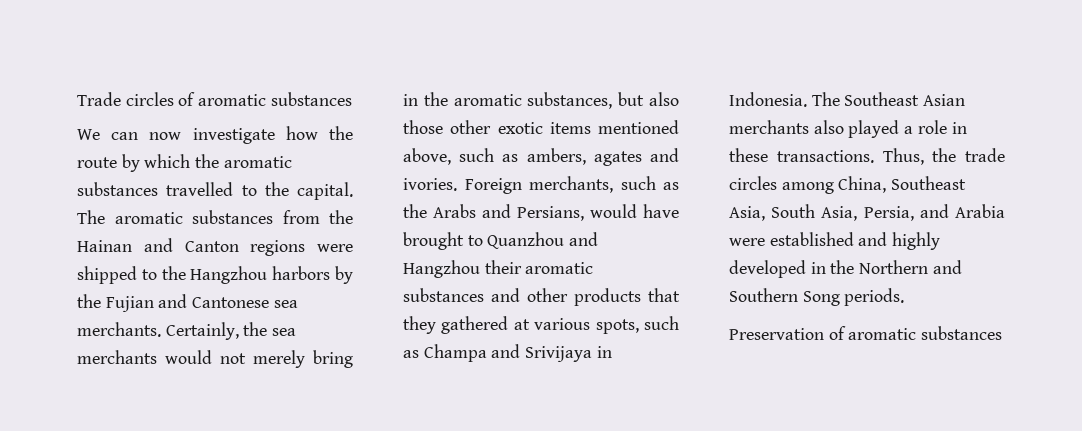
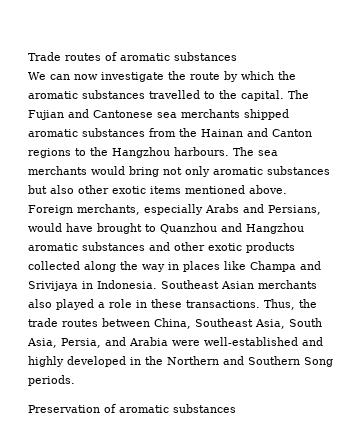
- Trade circles of aromatic substances
+ Trade routes of aromatic substances
- We can now investigate how the route by which the aromatic substances travelled to the capital.
+ We can now investigate the route by which the aromatic substances travelled to the capital.
- The aromatic substances from the Hainan and Canton regions were shipped to the Hangzhou harbors by the Fujian and Cantonese sea merchants. Certainly, the sea merchants would not merely bring in the aromatic substances, but also those other exotic items mentioned above, such as ambers, agates and ivories. Foreign merchants, such as the Arabs and Persians, would have brought to Quanzhou and Hangzhou their aromatic substances and other products that they gathered at various spots, such as Champa and Srivijaya in Indonesia.
+ The Fujian and Cantonese sea merchants shipped aromatic substances from the Hainan and Canton regions to the Hangzhou harbours. The sea merchants would bring not only aromatic substances but also other exotic items mentioned above. Foreign merchants, especially Arabs and Persians, would have brought to Quanzhou and Hangzhou aromatic substances and other exotic products collected along the way in places like Champa and Srivijaya in Indonesia.
- The Southeast Asian merchants also played a role in these transactions.
+ Southeast Asian merchants also played a role in these transactions.
- Thus, the trade circles among China, Southeast Asia, South Asia, Persia, and Arabia were established and highly developed in the Northern and Southern Song periods.
+ Thus, the trade routes between China, Southeast Asia, South Asia, Persia, and Arabia were well-established and highly developed in the Northern and Southern Song periods.

